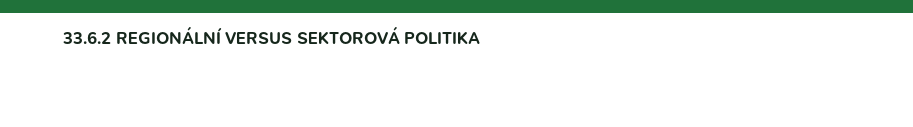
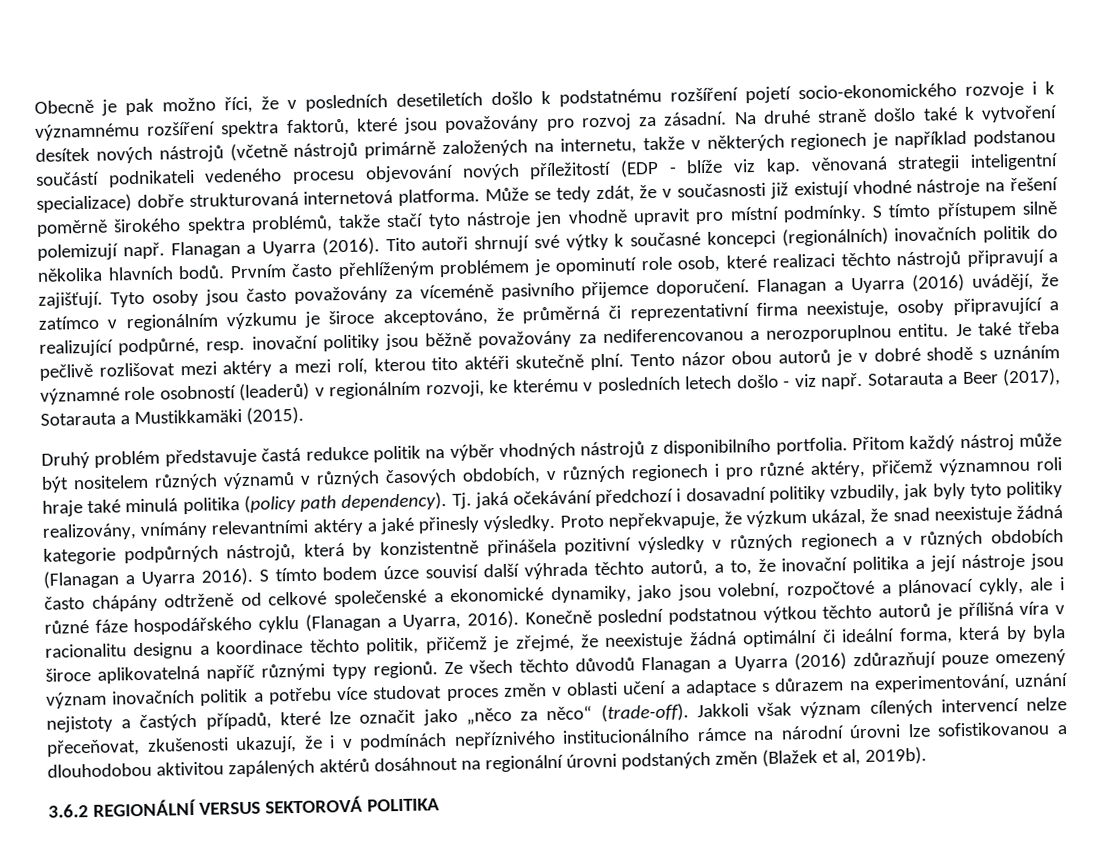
- 33.6.2 REGIONÁLNÍ VERSUS SEKTOROVÁ POLITIKA
+ Obecně je pak možno říci, že v posledních desetiletích došlo k podstatnému rozšíření pojetí socio-ekonomického rozvoje i k významnému rozšíření spektra faktorů, které jsou považovány pro rozvoj za zásadní. Na druhé straně došlo také k vytvoření desítek nových nástrojů (včetně nástrojů primárně založených na internetu, takže v některých regionech je například podstanou součástí podnikateli vedeného procesu objevování nových příležitostí (EDP - blíže viz kap. věnovaná strategii inteligentní specializace) dobře strukturovaná internetová platforma. Může se tedy zdát, že v současnosti již existují vhodné nástroje na řešení poměrně širokého spektra problémů, takže stačí tyto nástroje jen vhodně upravit pro místní podmínky. S tímto přístupem silně polemizují např. Flanagan a Uyarra (2016). Tito autoři shrnují své výtky k současné koncepci (regionálních) inovačních politik do několika hlavních bodů. Prvním často přehlíženým problémem je opominutí role osob, které realizaci těchto nástrojů připravují a zajišťují. Tyto osoby jsou často považovány za víceméně pasivního přijemce doporučení. Flanagan a Uyarra (2016) uvádějí, že zatímco v regionálním výzkumu je široce akceptováno, že průměrná či reprezentativní firma neexistuje, osoby připravující a realizující podpůrné, resp. inovační politiky jsou běžně považovány za nediferencovanou a nerozporuplnou entitu. Je také třeba pečlivě rozlišovat mezi aktéry a mezi rolí, kterou tito aktéři skutečně plní. Tento názor obou autorů je v dobré shodě s uznáním významné role osobností (leaderů) v regionálním rozvoji, ke kterému v posledních letech došlo - viz např. Sotarauta a Beer (2017), Sotarauta a Mustikkamäki (2015).
+ Druhý problém představuje častá redukce politik na výběr vhodných nástrojů z disponibilního portfolia. Přitom každý nástroj může být nositelem různých významů v různých časových obdobích, v různých regionech i pro různé aktéry, přičemž významnou roli hraje také minulá politika (policy path dependency). Tj. jaká očekávání předchozí i dosavadní politiky vzbudily, jak byly tyto politiky realizovány, vnímány relevantními aktéry a jaké přinesly výsledky. Proto nepřekvapuje, že výzkum ukázal, že snad neexistuje žádná kategorie podpůrných nástrojů, která by konzistentně přinášela pozitivní výsledky v různých regionech a v různých obdobích (Flanagan a Uyarra 2016). S tímto bodem úzce souvisí další výhrada těchto autorů, a to, že inovační politika a její nástroje jsou často chápány odtrženě od celkové společenské a ekonomické dynamiky, jako jsou volební, rozpočtové a plánovací cykly, ale i různé fáze hospodářského cyklu (Flanagan a Uyarra, 2016). Konečně poslední podstatnou výtkou těchto autorů je přílišná víra v racionalitu designu a koordinace těchto politik, přičemž je zřejmé, že neexistuje žádná optimální či ideální forma, která by byla široce aplikovatelná napříč různými typy regionů. Ze všech těchto důvodů Flanagan a Uyarra (2016) zdůrazňují pouze omezený význam inovačních politik a potřebu více studovat proces změn v oblasti učení a adaptace s důrazem na experimentování, uznání nejistoty a častých případů, které lze označit jako „něco za něco“ (trade-off). Jakkoli však význam cílených intervencí nelze přeceňovat, zkušenosti ukazují, že i v podmínách nepříznivého institucionálního rámce na národní úrovni lze sofistikovanou a dlouhodobou aktivitou zapálených aktérů dosáhnout na regionální úrovni podstaných změn (Blažek et al, 2019b).
+ 3.6.2 REGIONÁLNÍ VERSUS SEKTOROVÁ POLITIKA

